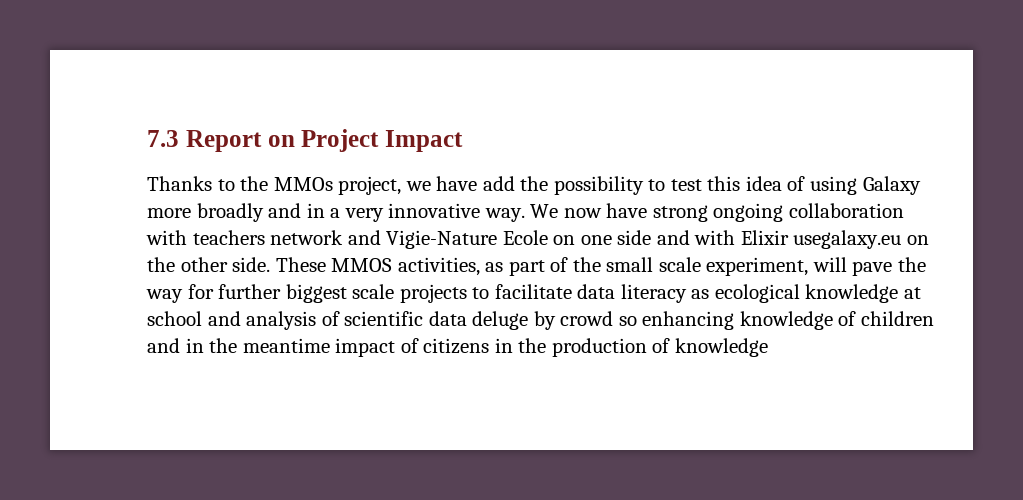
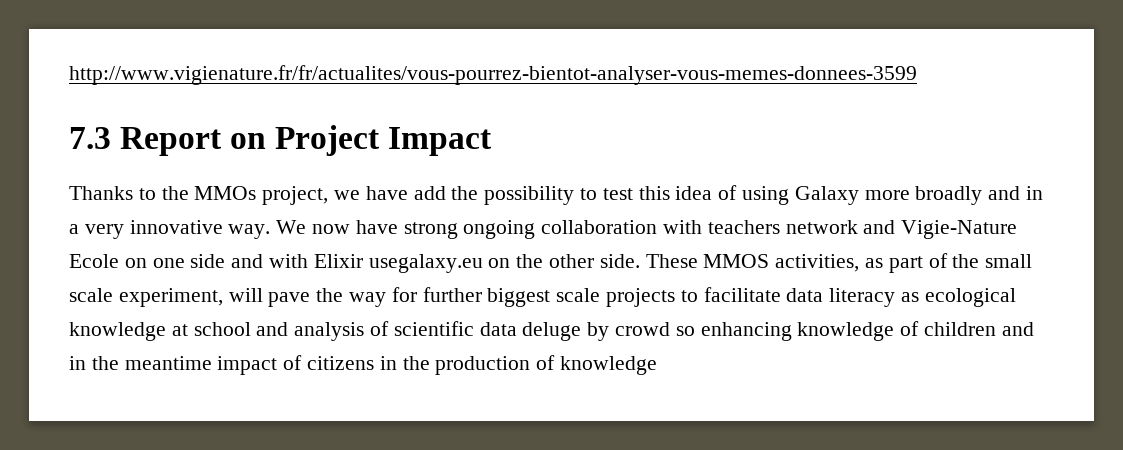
+ http://www.vigienature.fr/fr/actualites/vous-pourrez-bientot-analyser-vous-memes-donnees-3599

